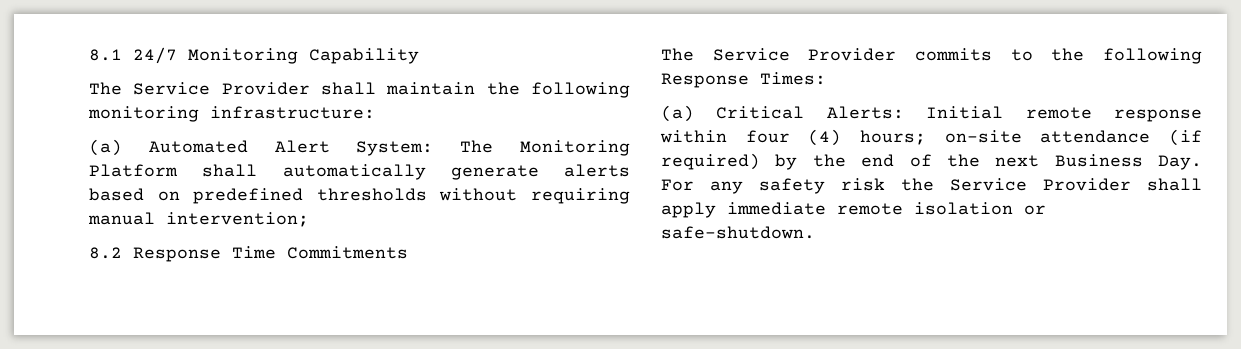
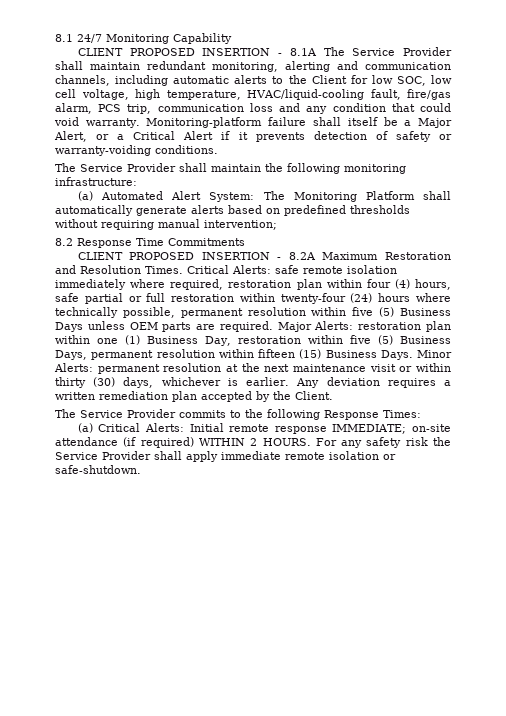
+ CLIENT PROPOSED INSERTION - 8.1A The Service Provider shall maintain redundant monitoring, alerting and communication channels, including automatic alerts to the Client for low SOC, low cell voltage, high temperature, HVAC/liquid-cooling fault, fire/gas alarm, PCS trip, communication loss and any condition that could void warranty. Monitoring-platform failure shall itself be a Major Alert, or a Critical Alert if it prevents detection of safety or warranty-voiding conditions.
+ CLIENT PROPOSED INSERTION - 8.2A Maximum Restoration and Resolution Times. Critical Alerts: safe remote isolation immediately where required, restoration plan within four (4) hours, safe partial or full restoration within twenty-four (24) hours where technically possible, permanent resolution within five (5) Business Days unless OEM parts are required. Major Alerts: restoration plan within one (1) Business Day, restoration within five (5) Business Days, permanent resolution within fifteen (15) Business Days. Minor Alerts: permanent resolution at the next maintenance visit or within thirty (30) days, whichever is earlier. Any deviation requires a written remediation plan accepted by the Client.
- (a) Critical Alerts: Initial remote response within four (4) hours; on-site attendance (if required) by the end of the next Business Day. For any safety risk the Service Provider shall apply immediate remote isolation or safe-shutdown.
+ (a) Critical Alerts: Initial remote response IMMEDIATE; on-site attendance (if required) WITHIN 2 HOURS. For any safety risk the Service Provider shall apply immediate remote isolation or safe-shutdown.

